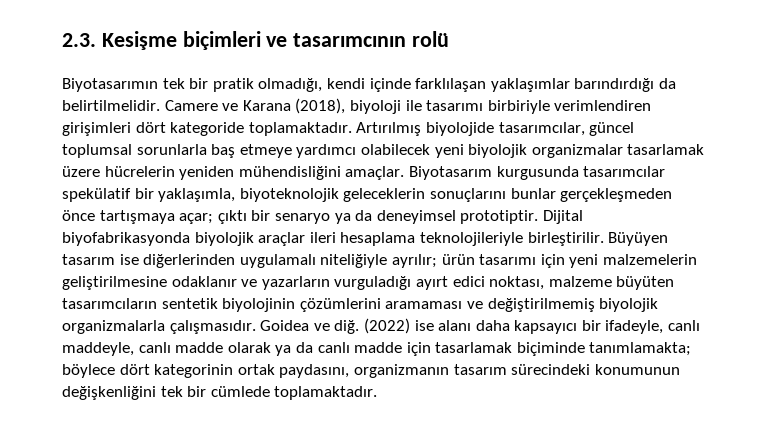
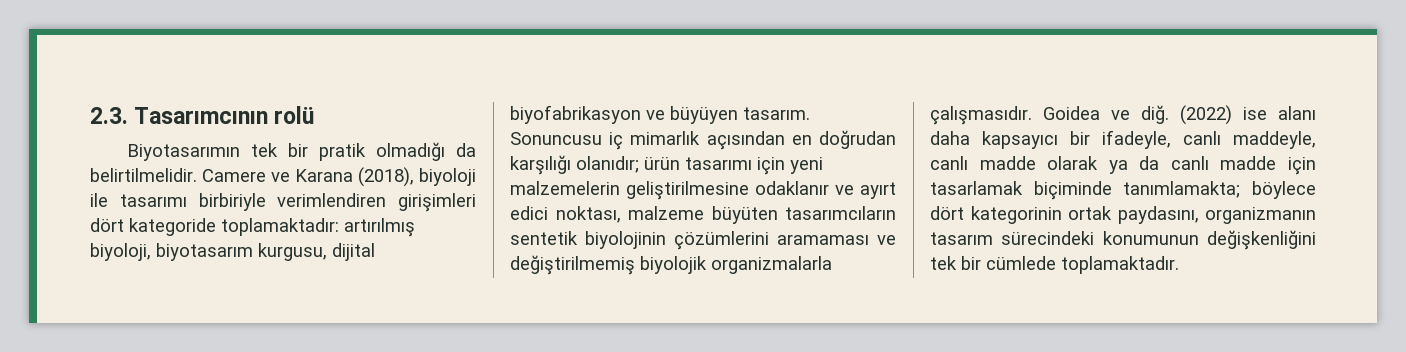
- 2.3. Kesişme biçimleri ve tasarımcının rolü
+ 2.3. Tasarımcının rolü
- Biyotasarımın tek bir pratik olmadığı, kendi içinde farklılaşan yaklaşımlar barındırdığı da belirtilmelidir.
+ Biyotasarımın tek bir pratik olmadığı da belirtilmelidir.
- Camere ve Karana (2018), biyoloji ile tasarımı birbiriyle verimlendiren girişimleri dört kategoride toplamaktadır. Artırılmış biyolojide tasarımcılar, güncel toplumsal sorunlarla baş etmeye yardımcı olabilecek yeni biyolojik organizmalar tasarlamak üzere hücrelerin yeniden mühendisliğini amaçlar. Biyotasarım kurgusunda tasarımcılar spekülatif bir yaklaşımla, biyoteknolojik geleceklerin sonuçlarını bunlar gerçekleşmeden önce tartışmaya açar; çıktı bir senaryo ya da deneyimsel prototiptir. Dijital biyofabrikasyonda biyolojik araçlar ileri hesaplama teknolojileriyle birleştirilir. Büyüyen tasarım ise diğerlerinden uygulamalı niteliğiyle ayrılır; ürün tasarımı için yeni malzemelerin geliştirilmesine odaklanır ve yazarların vurguladığı ayırt edici noktası, malzeme büyüten tasarımcıların sentetik biyolojinin çözümlerini aramaması ve değiştirilmemiş biyolojik organizmalarla çalışmasıdır.
+ Camere ve Karana (2018), biyoloji ile tasarımı birbiriyle verimlendiren girişimleri dört kategoride toplamaktadır: artırılmış biyoloji, biyotasarım kurgusu, dijital biyofabrikasyon ve büyüyen tasarım. Sonuncusu iç mimarlık açısından en doğrudan karşılığı olanıdır; ürün tasarımı için yeni malzemelerin geliştirilmesine odaklanır ve ayırt edici noktası, malzeme büyüten tasarımcıların sentetik biyolojinin çözümlerini aramaması ve değiştirilmemiş biyolojik organizmalarla çalışmasıdır.

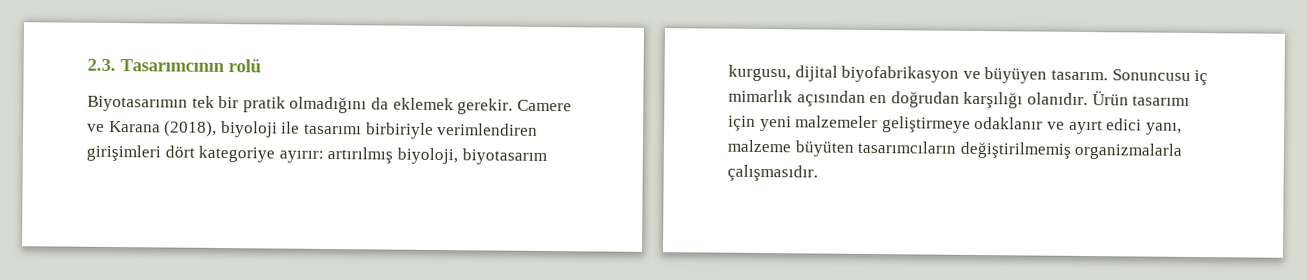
- Biyotasarımın tek bir pratik olmadığı da belirtilmelidir.
+ Biyotasarımın tek bir pratik olmadığını da eklemek gerekir.
- Camere ve Karana (2018), biyoloji ile tasarımı birbiriyle verimlendiren girişimleri dört kategoride toplamaktadır: artırılmış biyoloji, biyotasarım kurgusu, dijital biyofabrikasyon ve büyüyen tasarım.
+ Camere ve Karana (2018), biyoloji ile tasarımı birbiriyle verimlendiren girişimleri dört kategoriye ayırır: artırılmış biyoloji, biyotasarım kurgusu, dijital biyofabrikasyon ve büyüyen tasarım.
- Sonuncusu iç mimarlık açısından en doğrudan karşılığı olanıdır; ürün tasarımı için yeni malzemelerin geliştirilmesine odaklanır ve ayırt edici noktası, malzeme büyüten tasarımcıların sentetik biyolojinin çözümlerini aramaması ve değiştirilmemiş biyolojik organizmalarla çalışmasıdır. Goidea ve diğ. (2022) ise alanı daha kapsayıcı bir ifadeyle, canlı maddeyle, canlı madde olarak ya da canlı madde için tasarlamak biçiminde tanımlamakta; böylece dört kategorinin ortak paydasını, organizmanın tasarım sürecindeki konumunun değişkenliğini tek bir cümlede toplamaktadır.
+ Sonuncusu iç mimarlık açısından en doğrudan karşılığı olanıdır. Ürün tasarımı için yeni malzemeler geliştirmeye odaklanır ve ayırt edici yanı, malzeme büyüten tasarımcıların değiştirilmemiş organizmalarla çalışmasıdır.

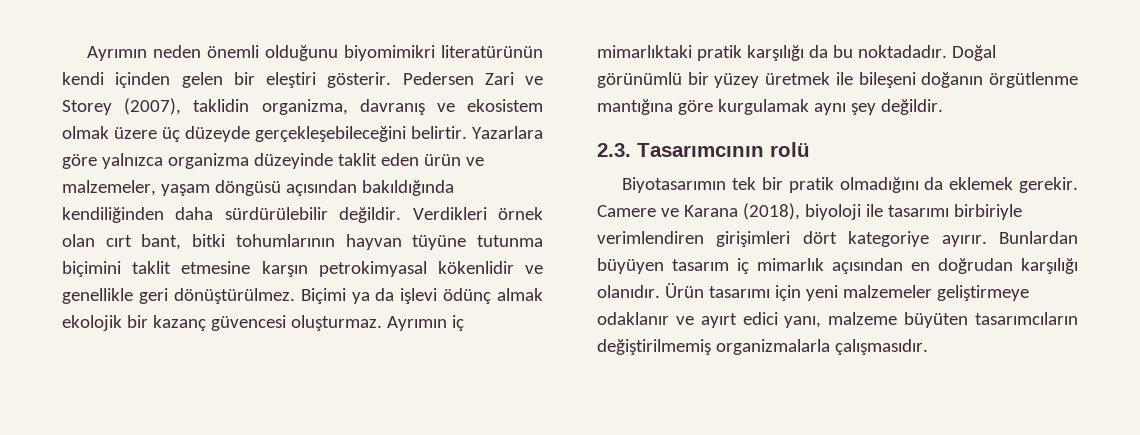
+ Ayrımın neden önemli olduğunu biyomimikri literatürünün kendi içinden gelen bir eleştiri gösterir. Pedersen Zari ve Storey (2007), taklidin organizma, davranış ve ekosistem olmak üzere üç düzeyde gerçekleşebileceğini belirtir. Yazarlara göre yalnızca organizma düzeyinde taklit eden ürün ve malzemeler, yaşam döngüsü açısından bakıldığında kendiliğinden daha sürdürülebilir değildir. Verdikleri örnek olan cırt bant, bitki tohumlarının hayvan tüyüne tutunma biçimini taklit etmesine karşın petrokimyasal kökenlidir ve genellikle geri dönüştürülmez. Biçimi ya da işlevi ödünç almak ekolojik bir kazanç güvencesi oluşturmaz. Ayrımın iç mimarlıktaki pratik karşılığı da bu noktadadır. Doğal görünümlü bir yüzey üretmek ile bileşeni doğanın örgütlenme mantığına göre kurgulamak aynı şey değildir.
- Camere ve Karana (2018), biyoloji ile tasarımı birbiriyle verimlendiren girişimleri dört kategoriye ayırır: artırılmış biyoloji, biyotasarım kurgusu, dijital biyofabrikasyon ve büyüyen tasarım. Sonuncusu iç mimarlık açısından en doğrudan karşılığı olanıdır.
+ Camere ve Karana (2018), biyoloji ile tasarımı birbiriyle verimlendiren girişimleri dört kategoriye ayırır. Bunlardan büyüyen tasarım iç mimarlık açısından en doğrudan karşılığı olanıdır.

